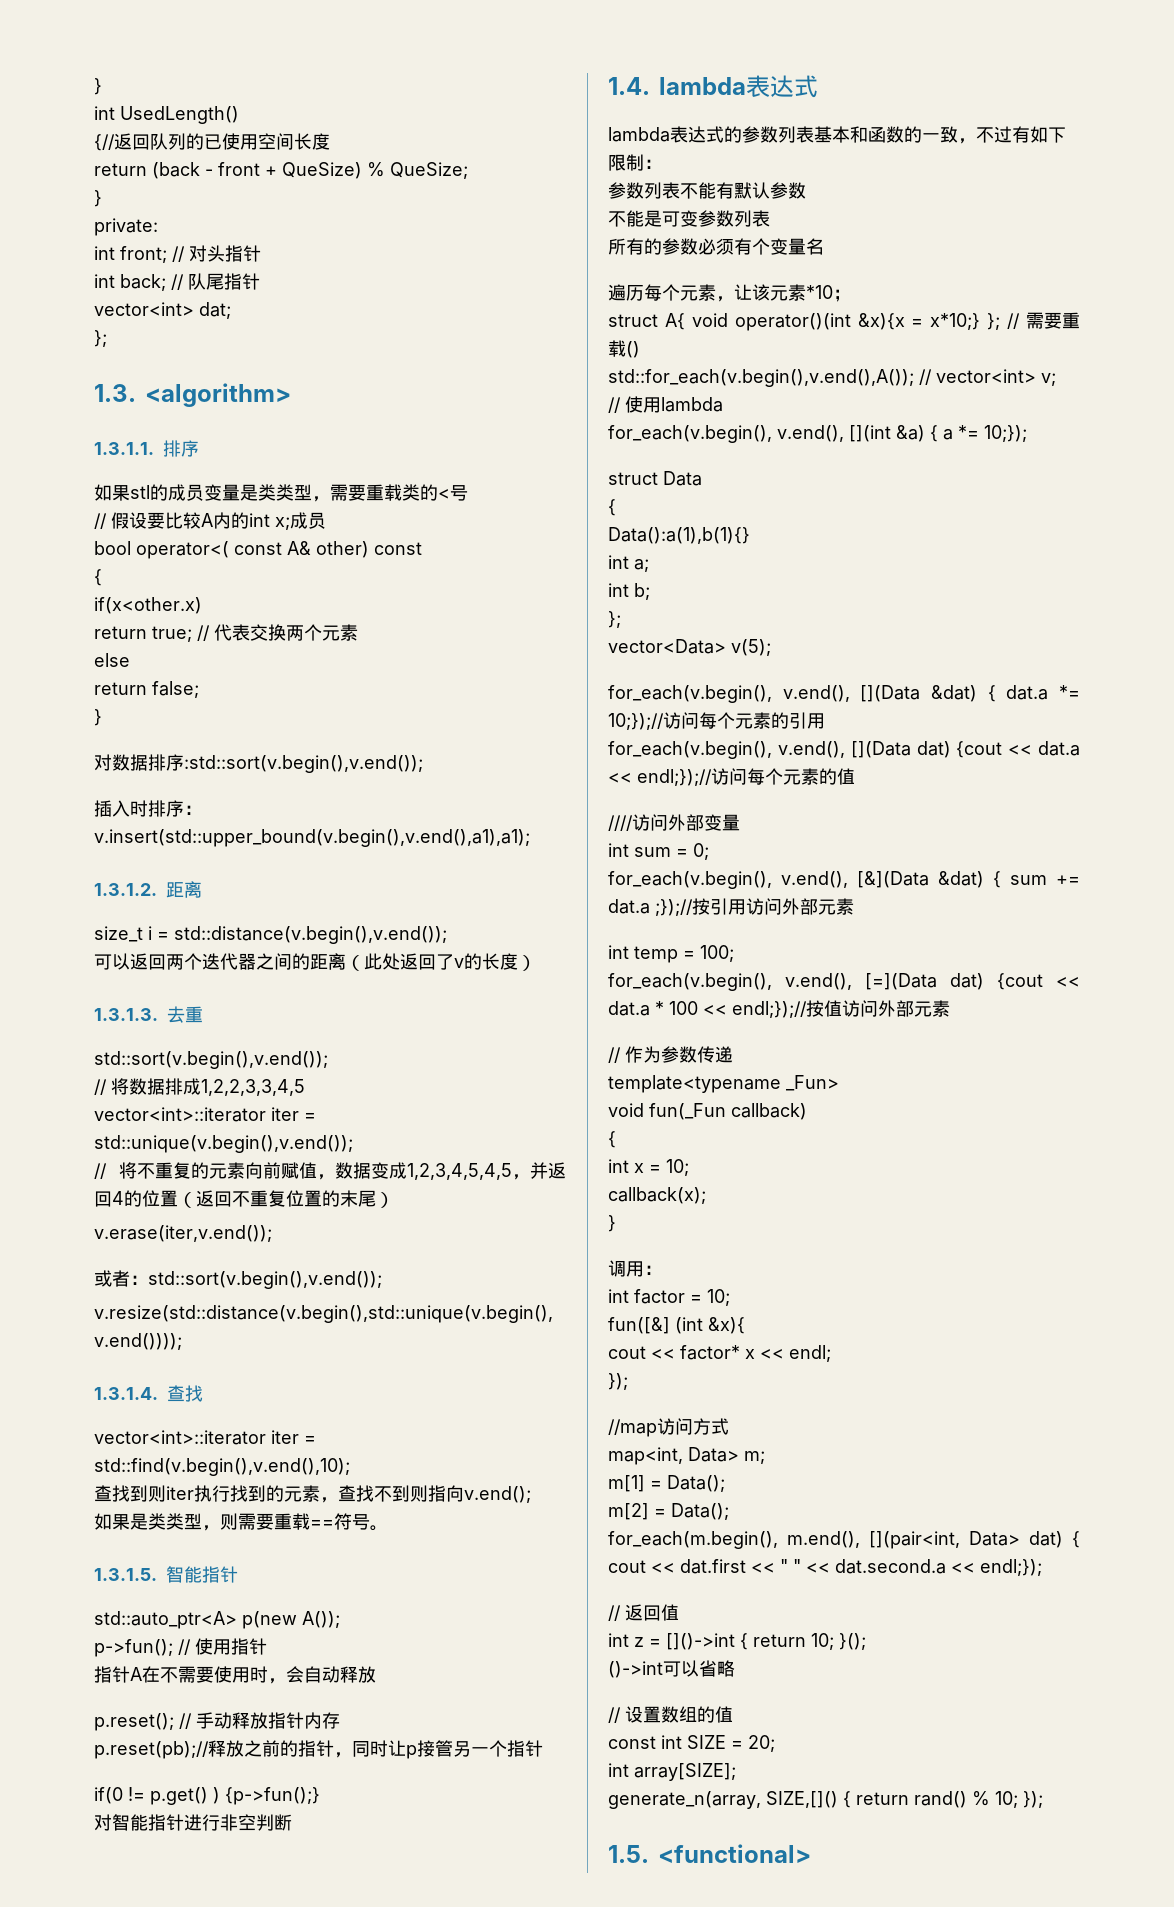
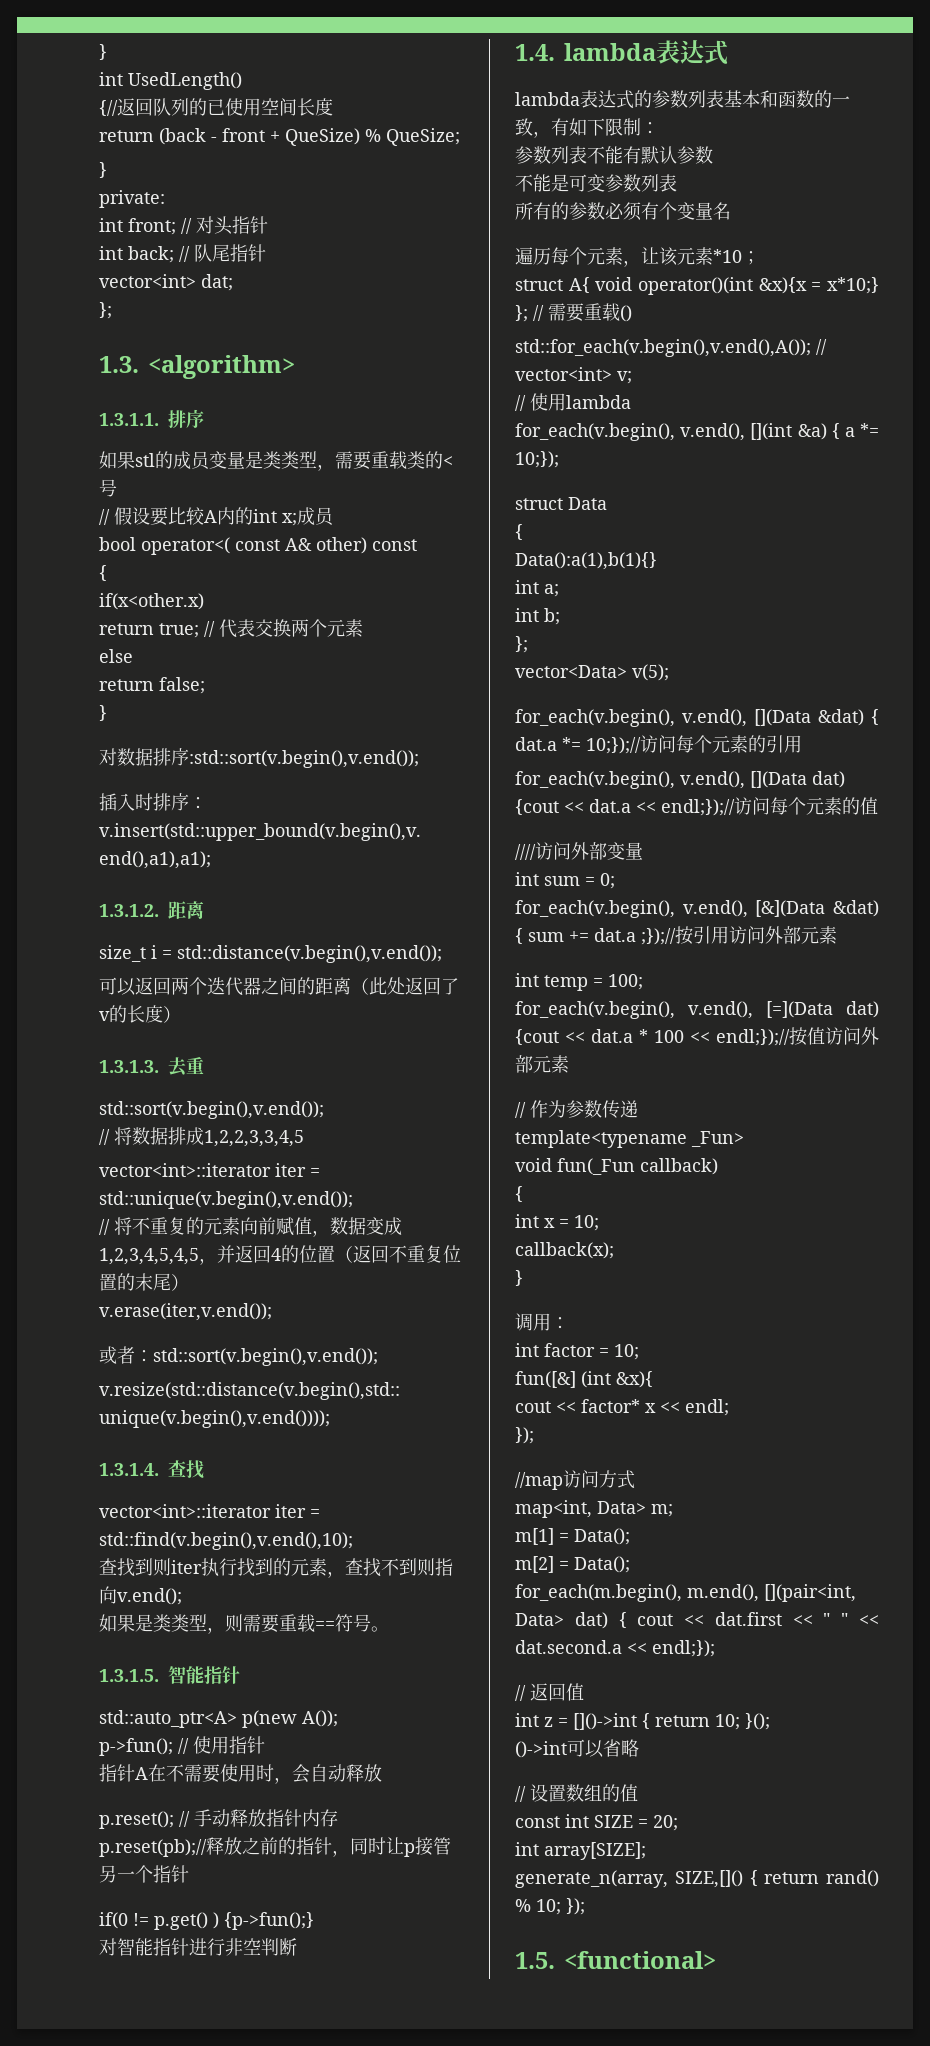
- lambda表达式的参数列表基本和函数的一致，不过有如下限制：
+ lambda表达式的参数列表基本和函数的一致，有如下限制：

